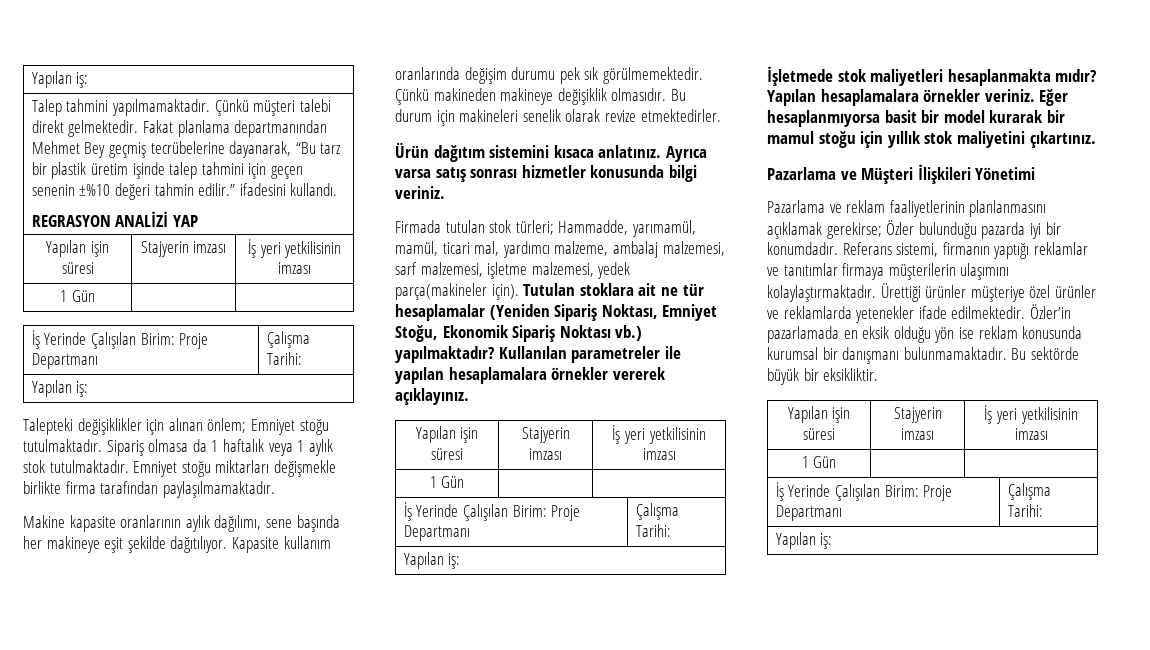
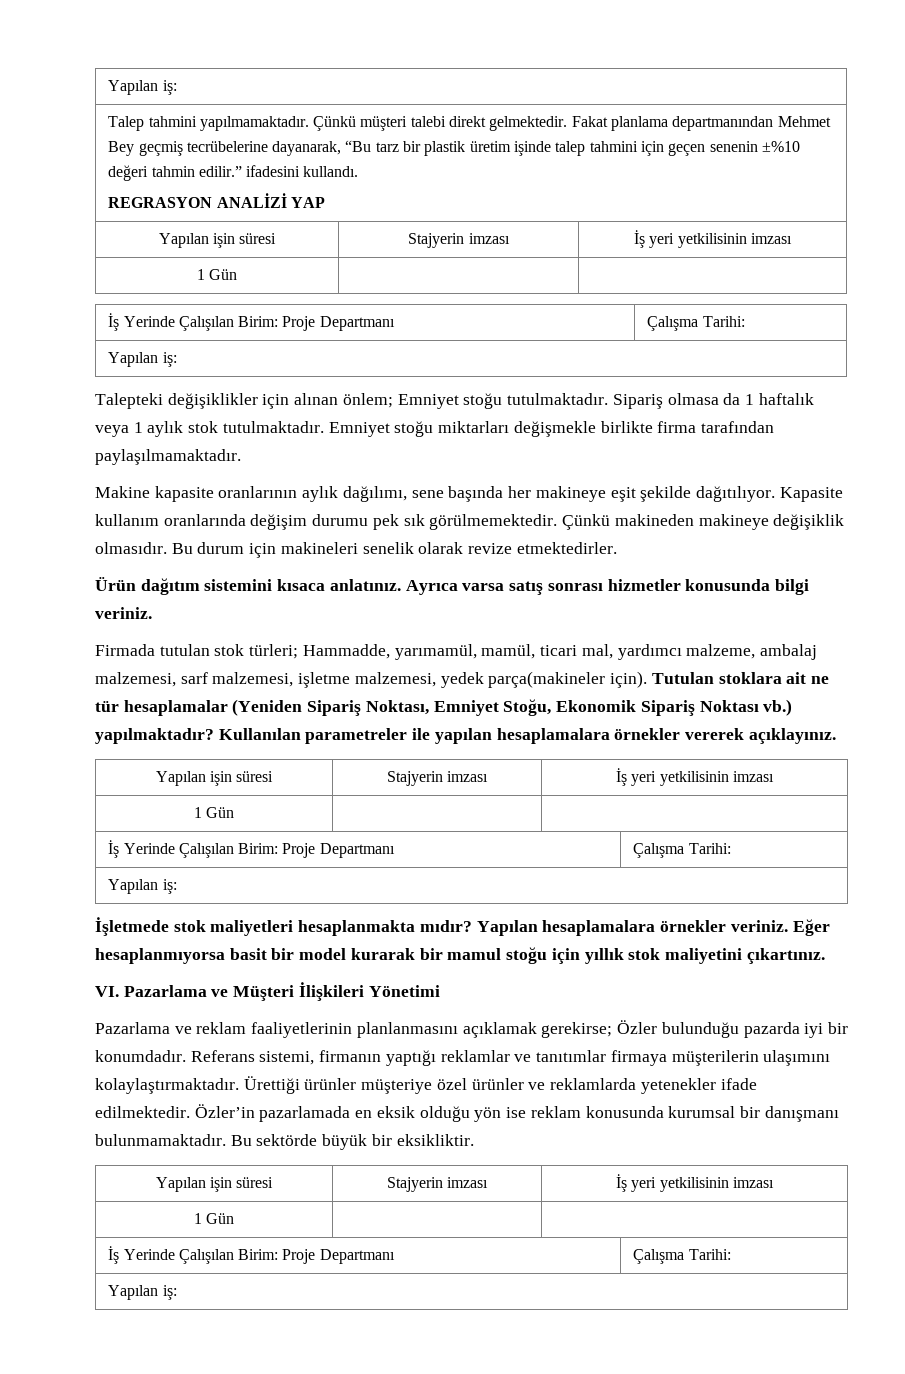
- Pazarlama ve Müşteri İlişkileri Yönetimi
+ VI. Pazarlama ve Müşteri İlişkileri Yönetimi

